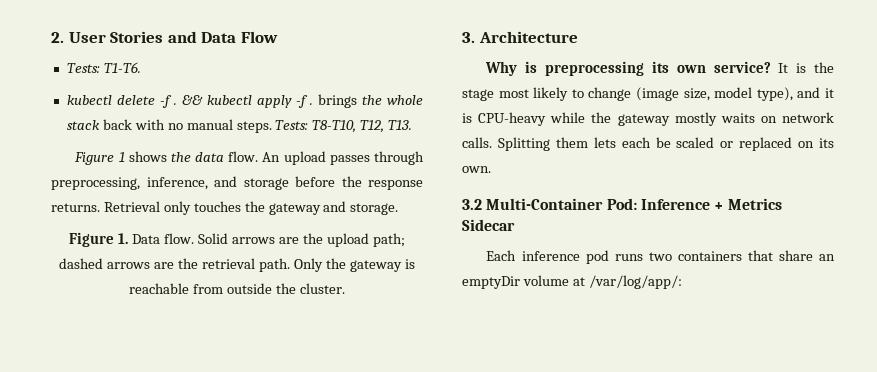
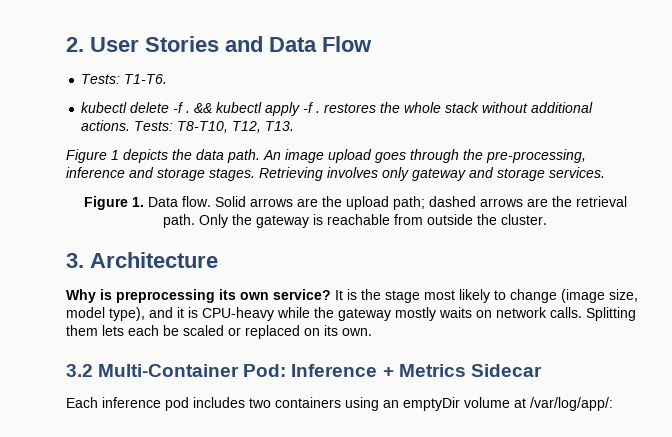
- && kubectl apply -f . brings the whole stack back with no manual steps.
+ && kubectl apply -f . restores the whole stack without additional actions.
- Figure 1 shows the data flow. An upload passes through preprocessing, inference, and storage before the response returns. Retrieval only touches the gateway and storage.
+ Figure 1 depicts the data path. An image upload goes through the pre-processing, inference and storage stages. Retrieving involves only gateway and storage services.
- Each inference pod runs two containers that share an emptyDir volume at /var/log/app/:
+ Each inference pod includes two containers using an emptyDir volume at /var/log/app/:

